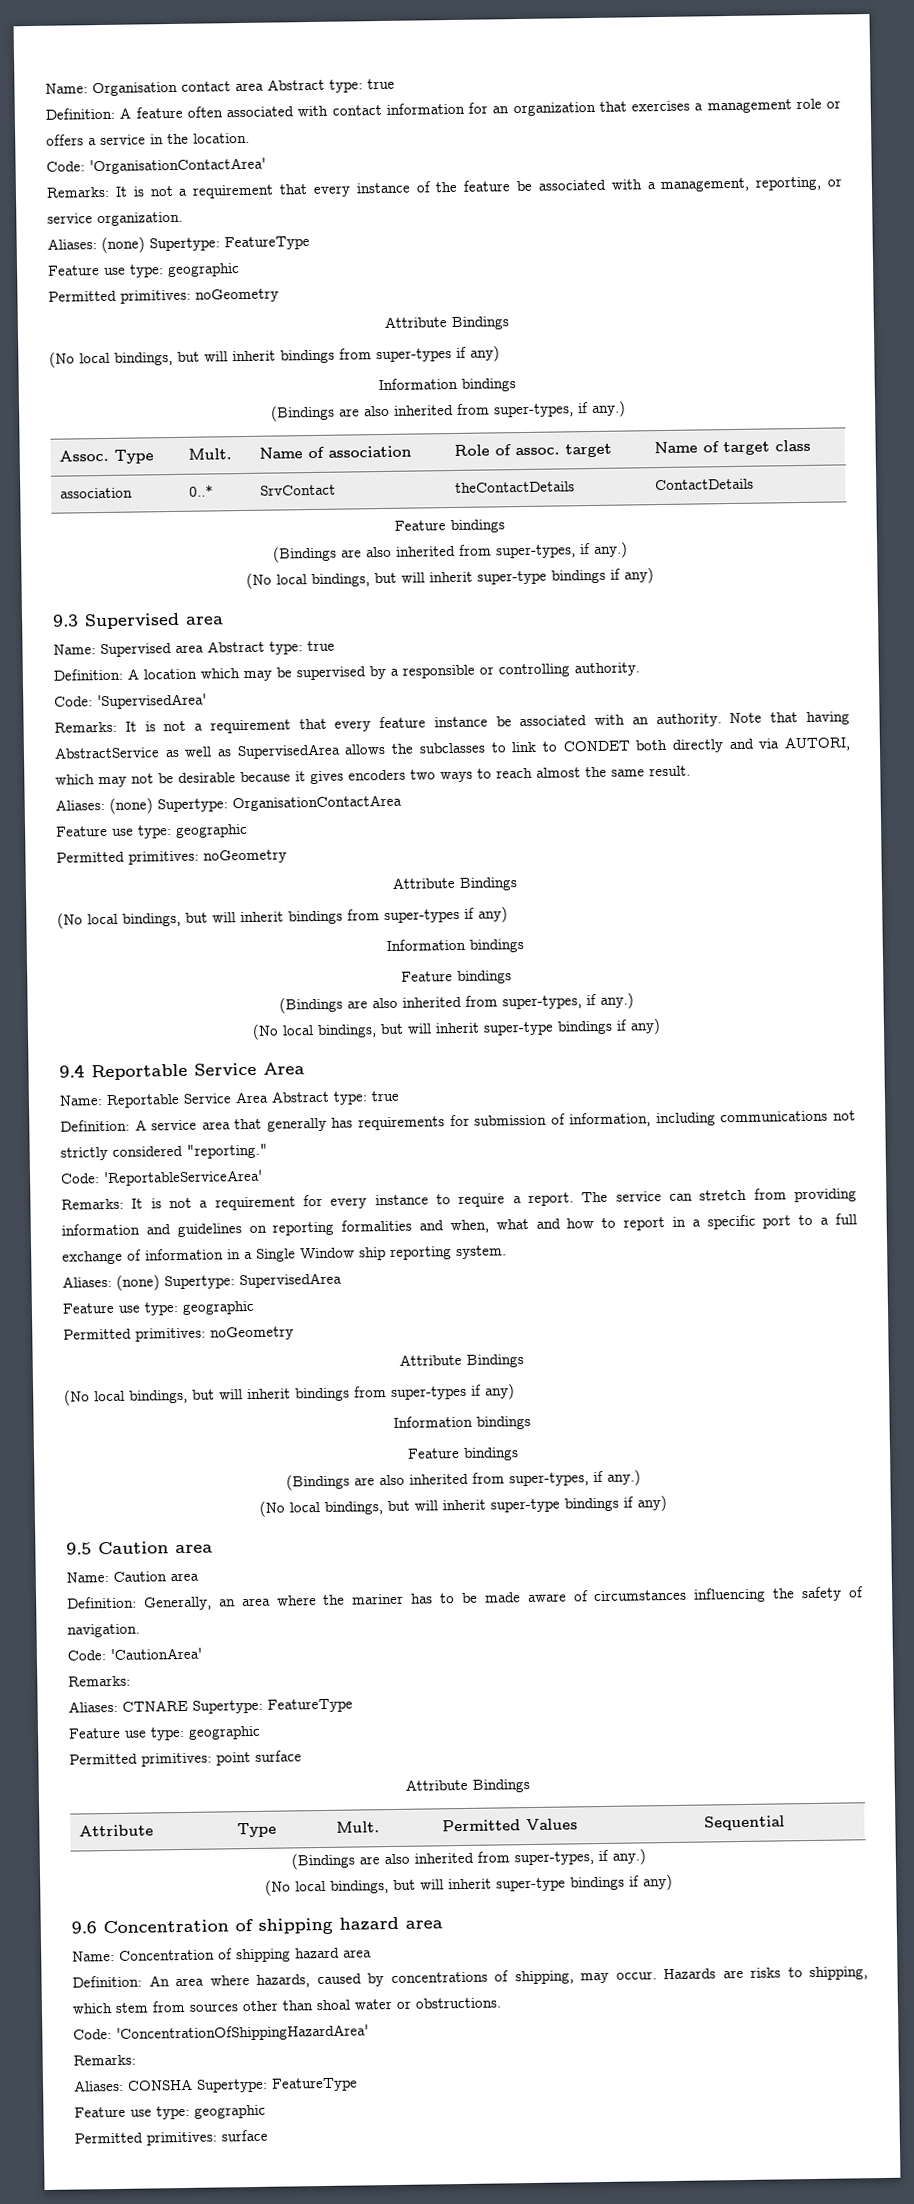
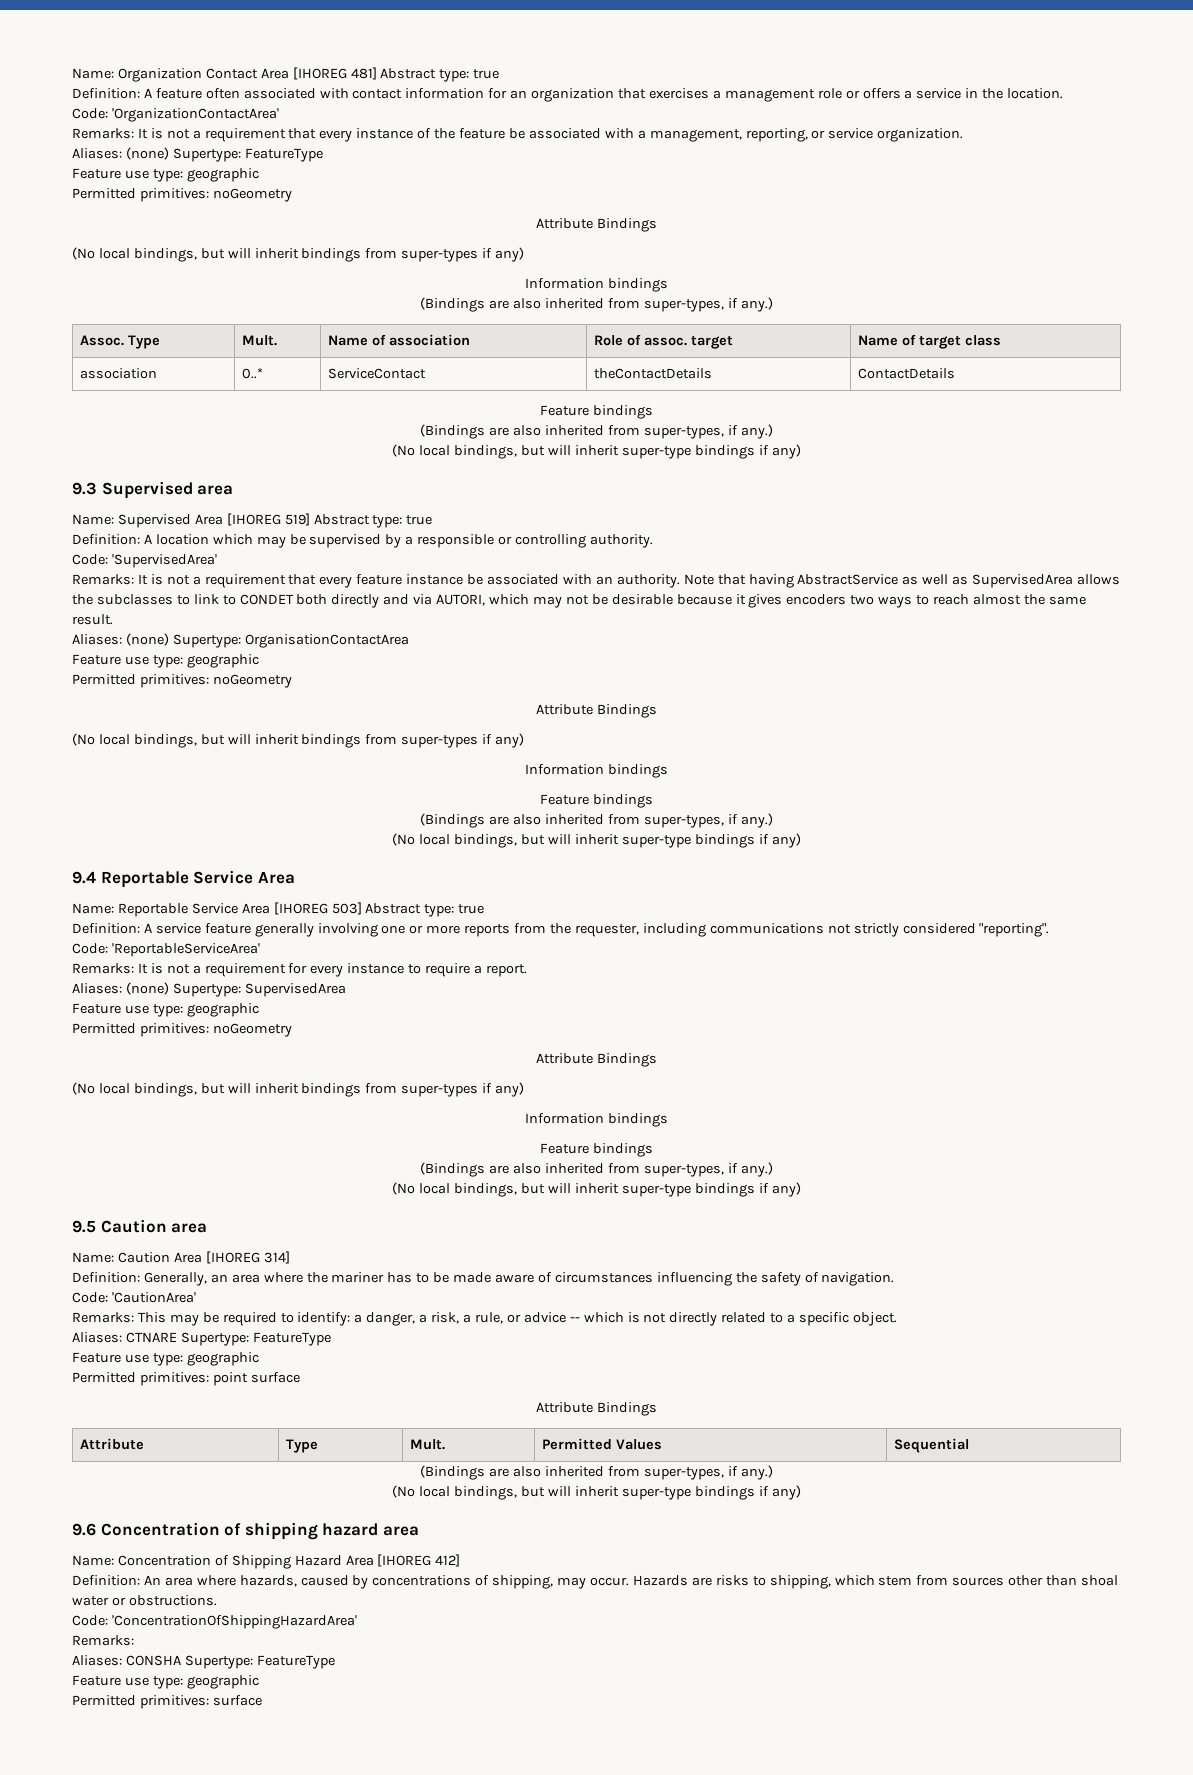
- Name: Organisation contact area Abstract type: true
+ Name: Organization Contact Area [IHOREG 481] Abstract type: true
- Code: 'OrganisationContactArea'
+ Code: 'OrganizationContactArea'
- association | 0..* | SrvContact | theContactDetails | ContactDetails
+ association | 0..* | ServiceContact | theContactDetails | ContactDetails
- Name: Supervised area Abstract type: true
+ Name: Supervised Area [IHOREG 519] Abstract type: true
- Name: Reportable Service Area Abstract type: true
+ Name: Reportable Service Area [IHOREG 503] Abstract type: true
- Definition: A service area that generally has requirements for submission of information, including communications not strictly considered "reporting."
+ Definition: A service feature generally involving one or more reports from the requester, including communications not strictly considered "reporting".
- The service can stretch from providing information and guidelines on reporting formalities and when, what and how to report in a specific port to a full exchange of information in a Single Window ship reporting system.
- Name: Caution area
+ Name: Caution Area [IHOREG 314]
  Code: 'CautionArea'
- Remarks:
+ Remarks: This may be required to identify: a danger, a risk, a rule, or advice -- which is not directly related to a specific object.
- Name: Concentration of shipping hazard area
+ Name: Concentration of Shipping Hazard Area [IHOREG 412]

